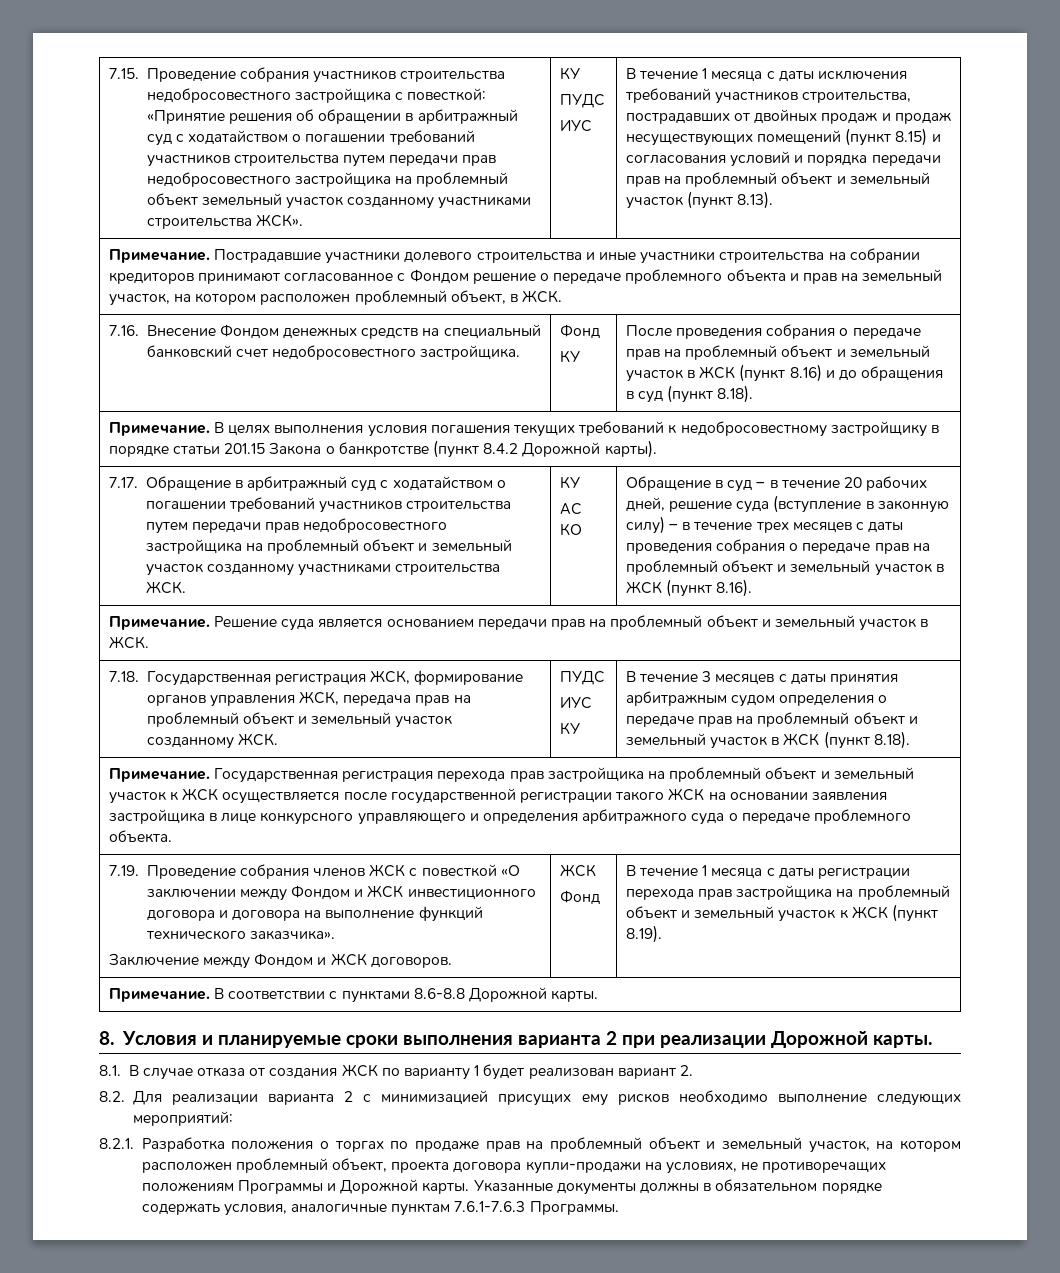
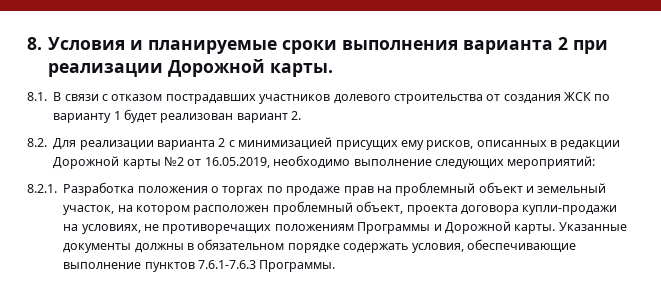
- 7.15. Проведение собрания участников строительства недобросовестного застройщика с повесткой: «Принятие решения об обращении в арбитражный суд с ходатайством о погашении требований участников строительства путем передачи прав недобросовестного застройщика на проблемный объект земельный участок созданному участниками строительства ЖСК». | КУ
- ПУДС
- ИУС | В течение 1 месяца с даты исключения требований участников строительства, пострадавших от двойных продаж и продаж несуществующих помещений (пункт 8.15) и согласования условий и порядка передачи прав на проблемный объект и земельный участок (пункт 8.13).
- Примечание. Пострадавшие участники долевого строительства и иные участники строительства на собрании кредиторов принимают согласованное с Фондом решение о передаче проблемного объекта и прав на земельный участок, на котором расположен проблемный объект, в ЖСК.
- 7.16. Внесение Фондом денежных средств на специальный банковский счет недобросовестного застройщика. | Фонд
- КУ | После проведения собрания о передаче прав на проблемный объект и земельный участок в ЖСК (пункт 8.16) и до обращения в суд (пункт 8.18).
- Примечание. В целях выполнения условия погашения текущих требований к недобросовестному застройщику в порядке статьи 201.15 Закона о банкротстве (пункт 8.4.2 Дорожной карты).
- 7.17. Обращение в арбитражный суд с ходатайством о погашении требований участников строительства путем передачи прав недобросовестного застройщика на проблемный объект и земельный участок созданному участниками строительства ЖСК. | КУ
- АС КО | Обращение в суд – в течение 20 рабочих дней, решение суда (вступление в законную силу) – в течение трех месяцев с даты проведения собрания о передаче прав на проблемный объект и земельный участок в ЖСК (пункт 8.16).
- Примечание. Решение суда является основанием передачи прав на проблемный объект и земельный участок в ЖСК.
- 7.18. Государственная регистрация ЖСК, формирование органов управления ЖСК, передача прав на проблемный объект и земельный участок созданному ЖСК. | ПУДС
- ИУС
- КУ | В течение 3 месяцев с даты принятия арбитражным судом определения о передаче прав на проблемный объект и земельный участок в ЖСК (пункт 8.18).
- Примечание. Государственная регистрация перехода прав застройщика на проблемный объект и земельный участок к ЖСК осуществляется после государственной регистрации такого ЖСК на основании заявления застройщика в лице конкурсного управляющего и определения арбитражного суда о передаче проблемного объекта.
- 7.19. Проведение собрания членов ЖСК с повесткой «О заключении между Фондом и ЖСК инвестиционного договора и договора на выполнение функций технического заказчика».
- Заключение между Фондом и ЖСК договоров. | ЖСК
- Фонд | В течение 1 месяца с даты регистрации перехода прав застройщика на проблемный объект и земельный участок к ЖСК (пункт 8.19).
- Примечание. В соответствии с пунктами 8.6-8.8 Дорожной карты.
- 8.1. В случае отказа от создания ЖСК по варианту 1 будет реализован вариант 2.
+ 8.1. В связи с отказом пострадавших участников долевого строительства от создания ЖСК по варианту 1 будет реализован вариант 2.
- 8.2. Для реализации варианта 2 с минимизацией присущих ему рисков необходимо выполнение следующих мероприятий:
+ 8.2. Для реализации варианта 2 с минимизацией присущих ему рисков, описанных в редакции Дорожной карты №2 от 16.05.2019, необходимо выполнение следующих мероприятий:
- Указанные документы должны в обязательном порядке содержать условия, аналогичные пунктам 7.6.1-7.6.3 Программы.
+ Указанные документы должны в обязательном порядке содержать условия, обеспечивающие выполнение пунктов 7.6.1-7.6.3 Программы.

